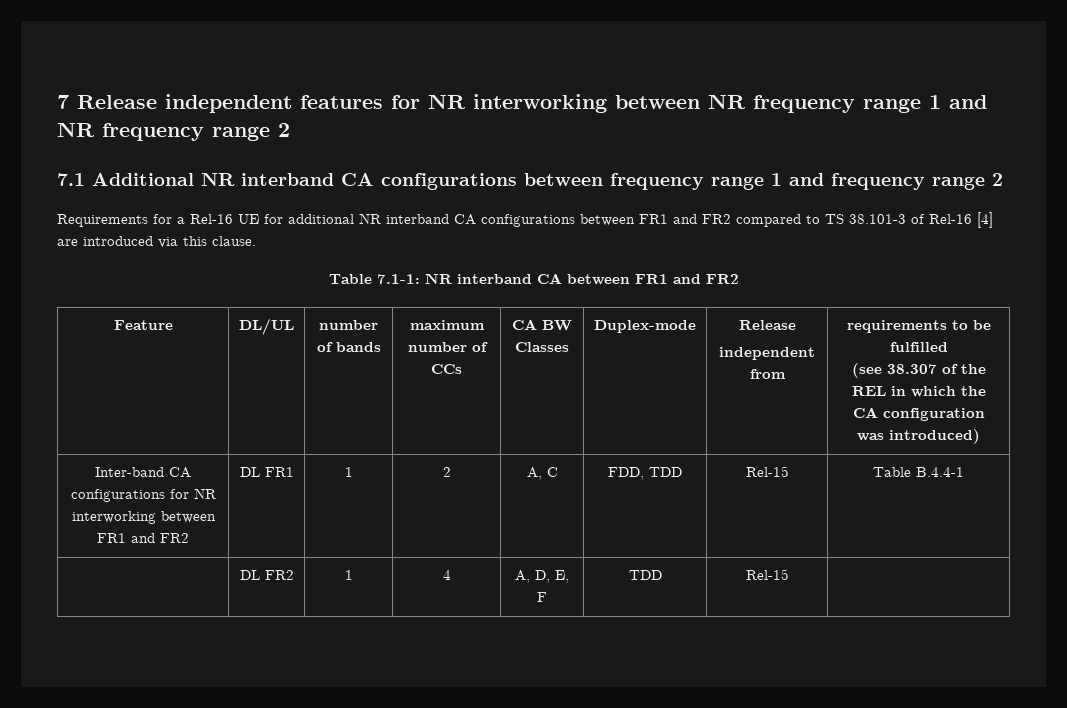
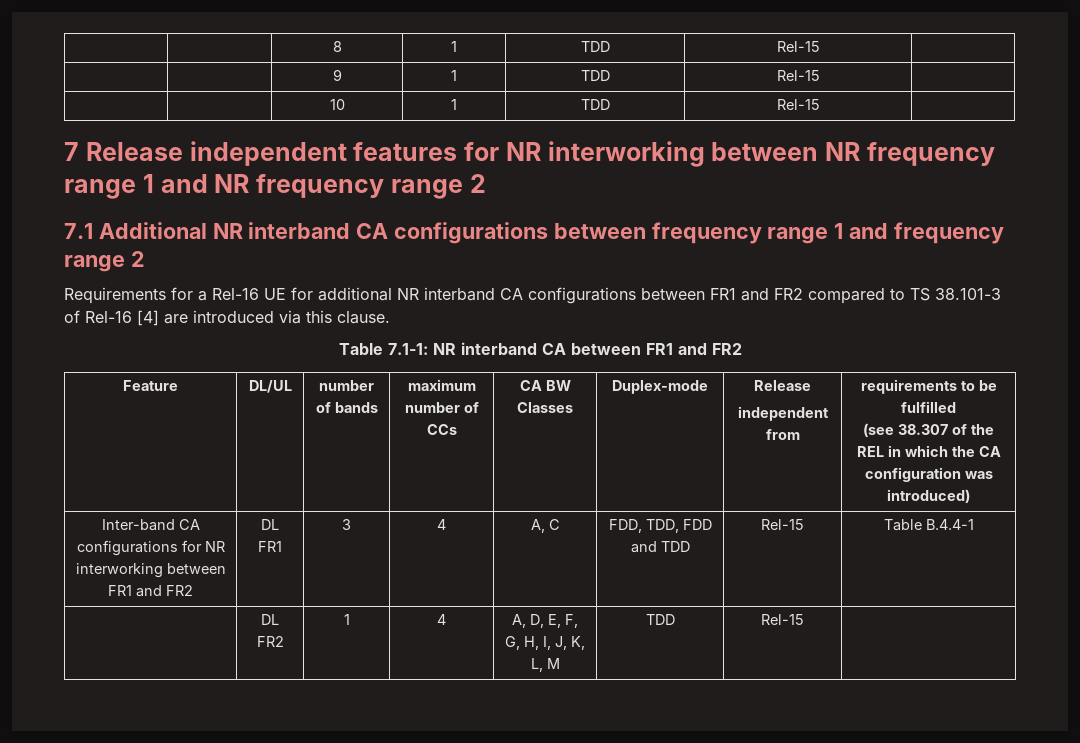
+ | | 8 | 1 | TDD | Rel-15 |
+ | | 9 | 1 | TDD | Rel-15 |
+ | | 10 | 1 | TDD | Rel-15 |
- Inter-band CA configurations for NR interworking between FR1 and FR2 | DL FR1 | 1 | 2 | A, C | FDD, TDD | Rel-15 | Table B.4.4-1
+ Inter-band CA configurations for NR interworking between FR1 and FR2 | DL FR1 | 3 | 4 | A, C | FDD, TDD, FDD and TDD | Rel-15 | Table B.4.4-1
- | DL FR2 | 1 | 4 | A, D, E, F | TDD | Rel-15 |
+ | DL FR2 | 1 | 4 | A, D, E, F, G, H, I, J, K, L, M | TDD | Rel-15 |

